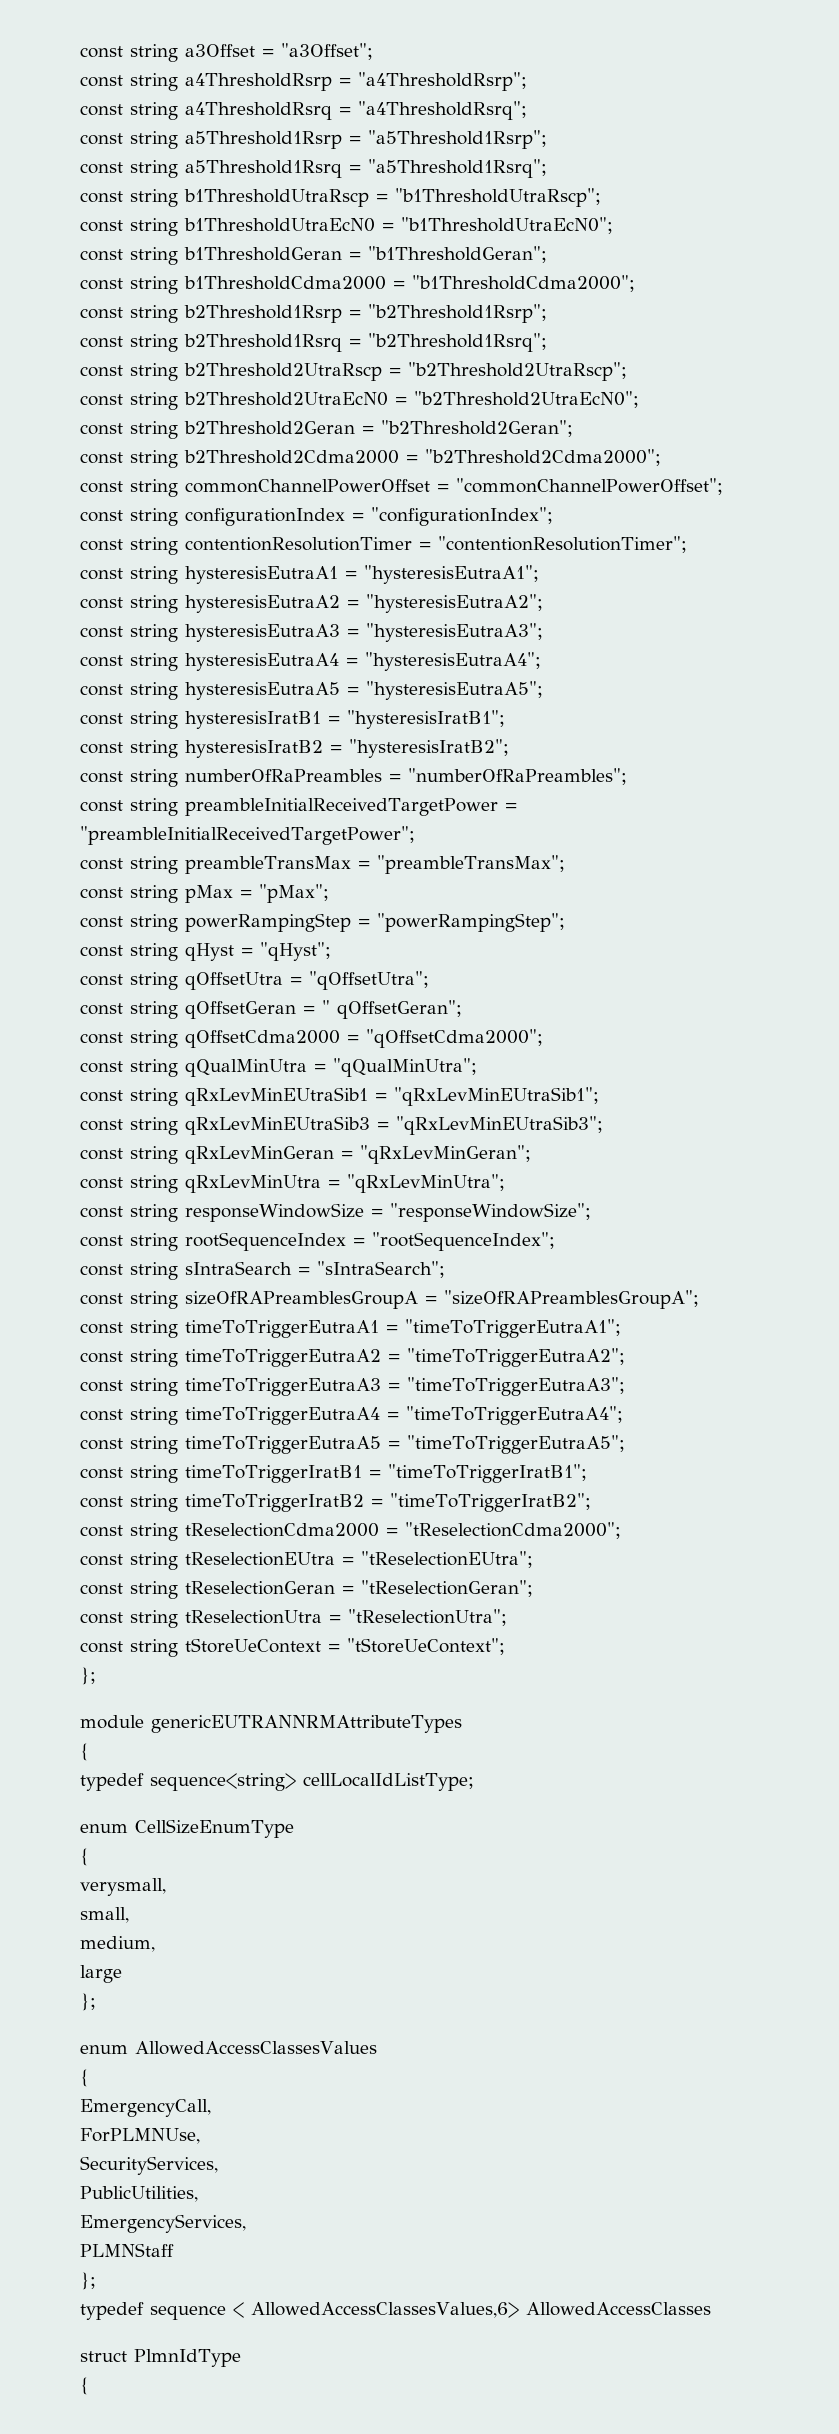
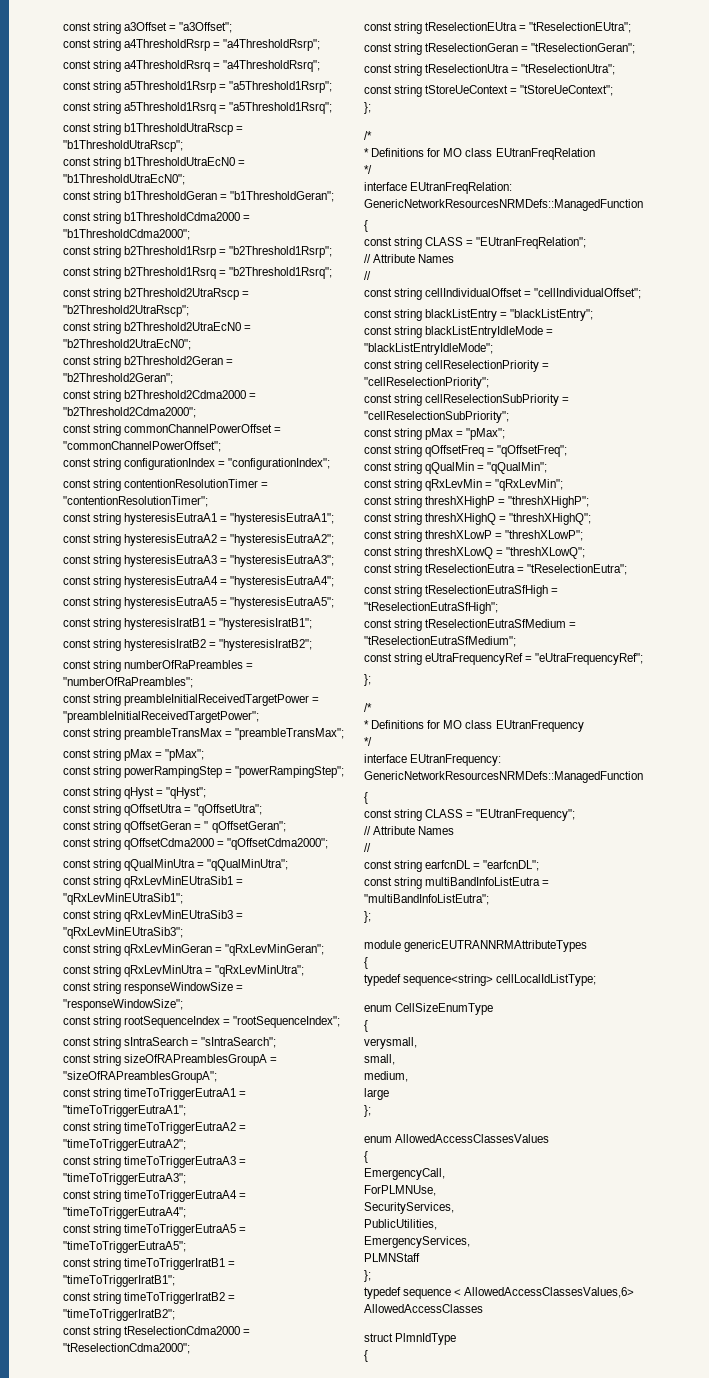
  const string tStoreUeContext = "tStoreUeContext";
+ };
+ /*
+ * Definitions for MO class EUtranFreqRelation
+ */
+ interface EUtranFreqRelation: GenericNetworkResourcesNRMDefs::ManagedFunction
+ {
+ const string CLASS = "EUtranFreqRelation";
+ // Attribute Names
+ //
+ const string cellIndividualOffset = "cellIndividualOffset";
+ const string blackListEntry = "blackListEntry";
+ const string blackListEntryIdleMode = "blackListEntryIdleMode";
+ const string cellReselectionPriority = "cellReselectionPriority";
+ const string cellReselectionSubPriority = "cellReselectionSubPriority";
+ const string pMax = "pMax";
+ const string qOffsetFreq = "qOffsetFreq";
+ const string qQualMin = "qQualMin";
+ const string qRxLevMin = "qRxLevMin";
+ const string threshXHighP = "threshXHighP";
+ const string threshXHighQ = "threshXHighQ";
+ const string threshXLowP = "threshXLowP";
+ const string threshXLowQ = "threshXLowQ";
+ const string tReselectionEutra = "tReselectionEutra";
+ const string tReselectionEutraSfHigh = "tReselectionEutraSfHigh";
+ const string tReselectionEutraSfMedium = "tReselectionEutraSfMedium";
+ const string eUtraFrequencyRef = "eUtraFrequencyRef";
+ };
+ /*
+ * Definitions for MO class EUtranFrequency
+ */
+ interface EUtranFrequency: GenericNetworkResourcesNRMDefs::ManagedFunction
+ {
+ const string CLASS = "EUtranFrequency";
+ // Attribute Names
+ //
+ const string earfcnDL = "earfcnDL";
+ const string multiBandInfoListEutra = "multiBandInfoListEutra";

